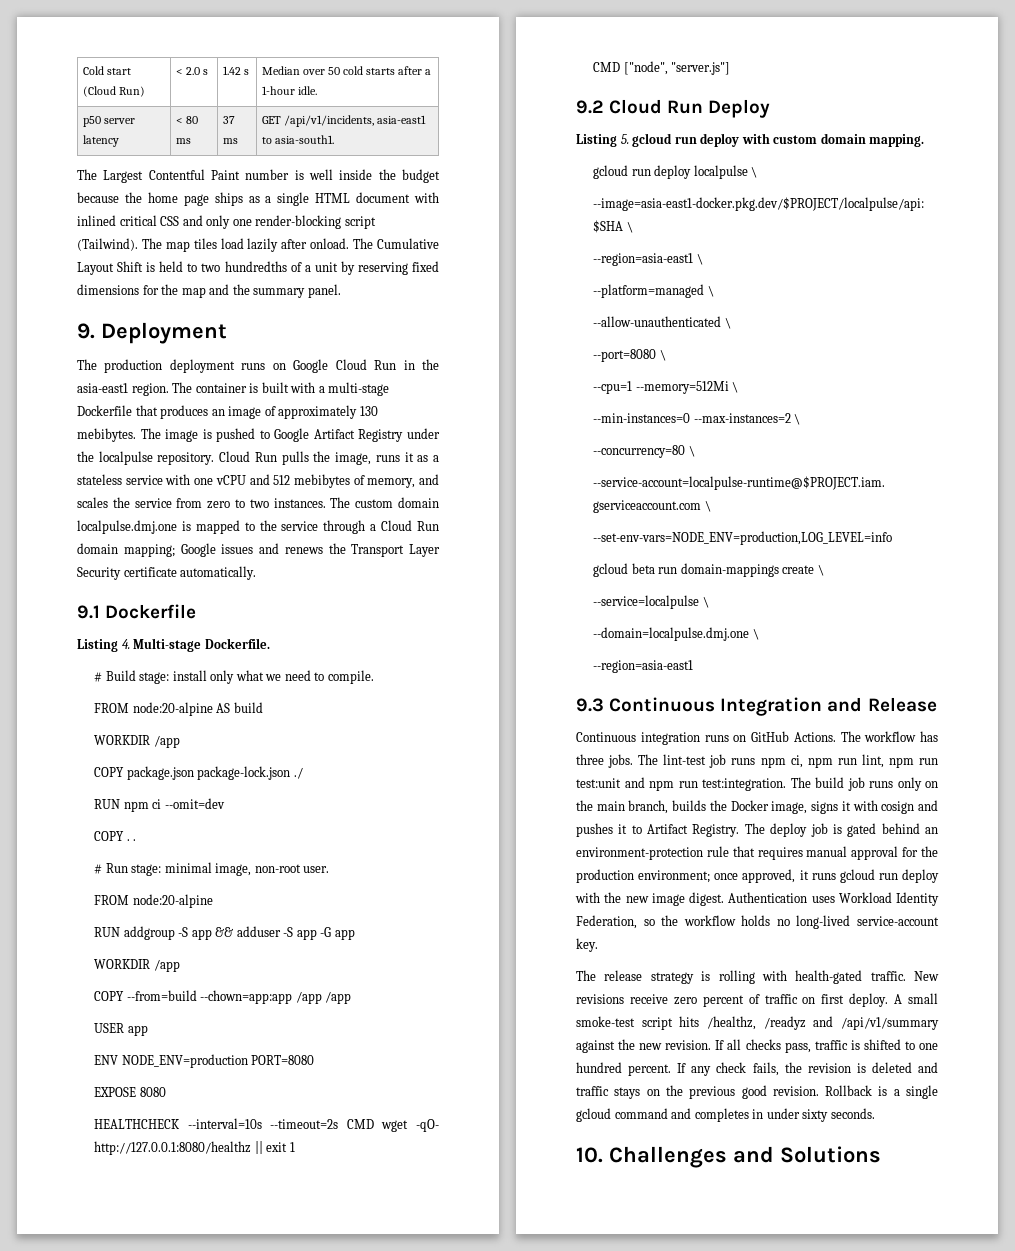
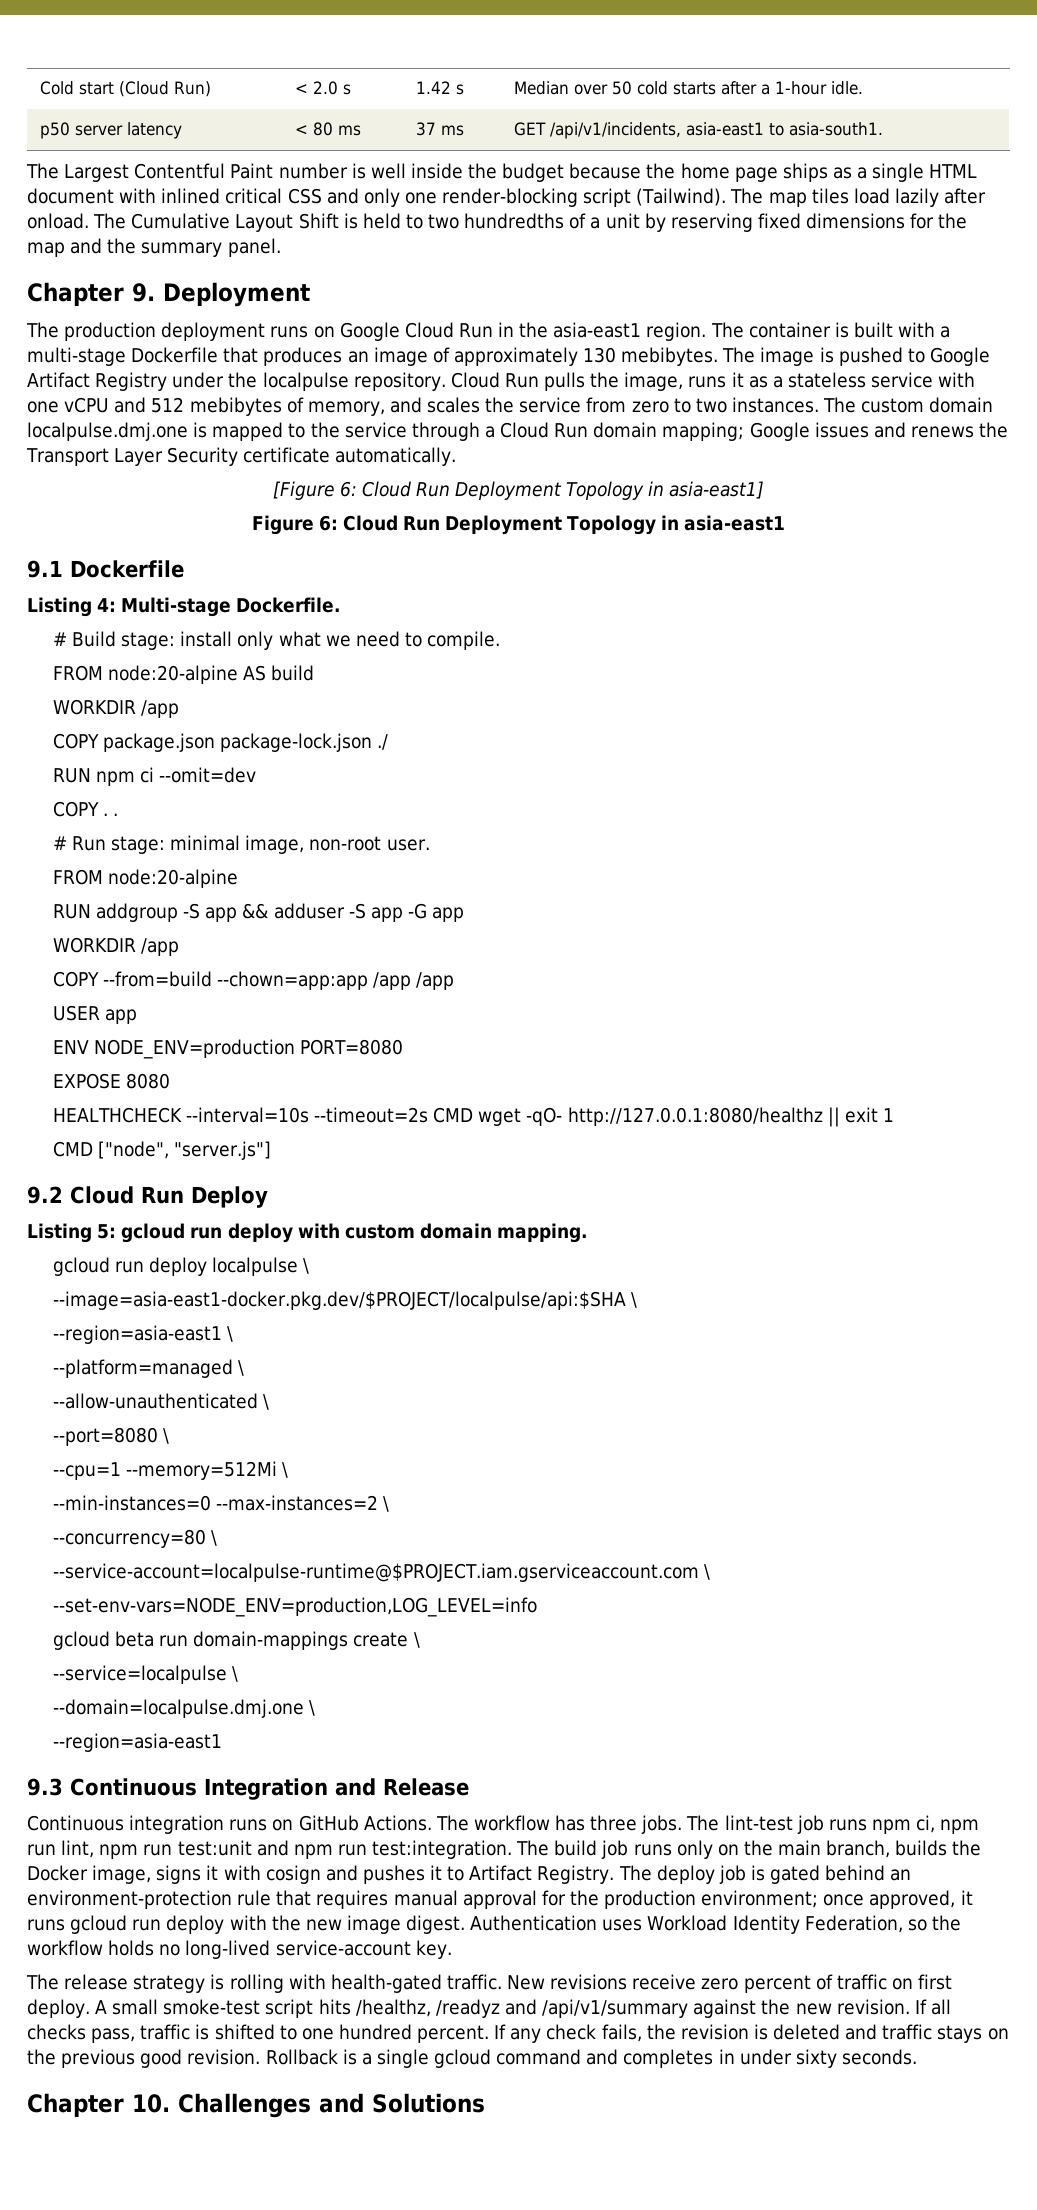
- 9. Deployment
+ Chapter 9. Deployment
+ [Figure 6: Cloud Run Deployment Topology in asia-east1]
+ Figure 6: Cloud Run Deployment Topology in asia-east1
- Listing 4. Multi-stage Dockerfile.
+ Listing 4: Multi-stage Dockerfile.
- Listing 5. gcloud run deploy with custom domain mapping.
+ Listing 5: gcloud run deploy with custom domain mapping.
- 10. Challenges and Solutions
+ Chapter 10. Challenges and Solutions

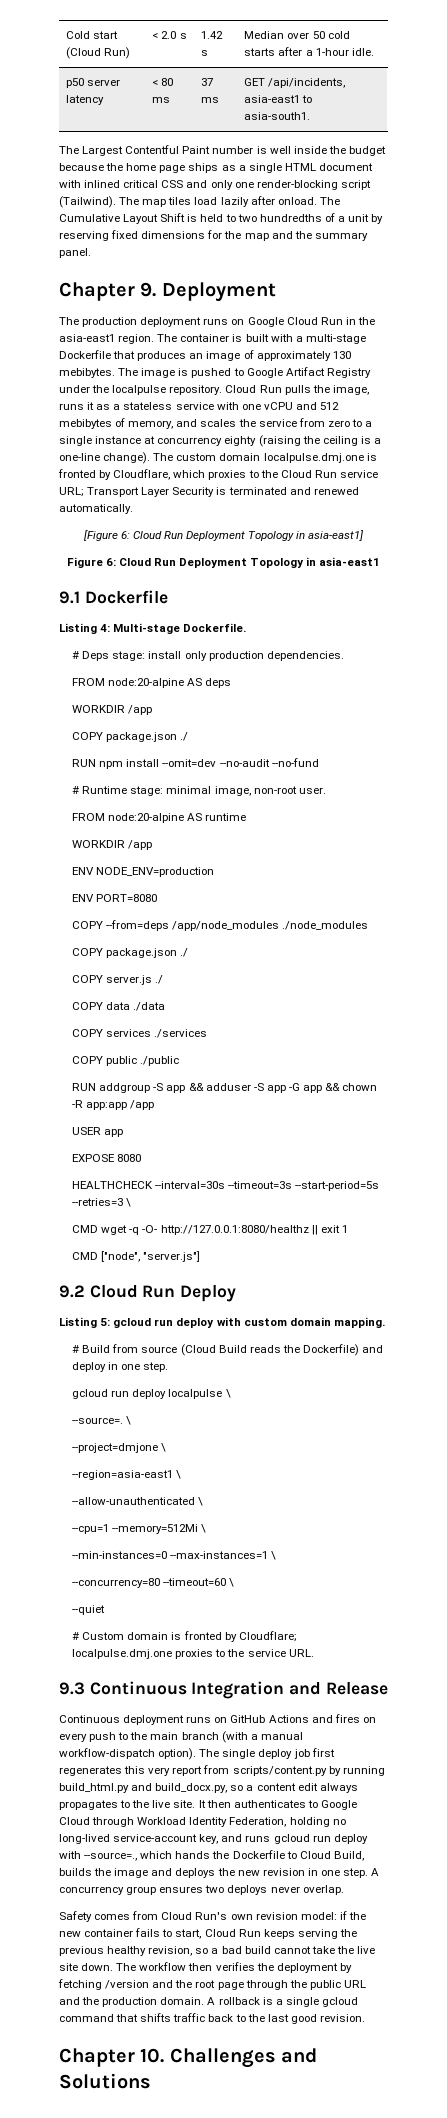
- p50 server latency | < 80 ms | 37 ms | GET /api/v1/incidents, asia-east1 to asia-south1.
+ p50 server latency | < 80 ms | 37 ms | GET /api/incidents, asia-east1 to asia-south1.
- Cloud Run pulls the image, runs it as a stateless service with one vCPU and 512 mebibytes of memory, and scales the service from zero to two instances.
+ Cloud Run pulls the image, runs it as a stateless service with one vCPU and 512 mebibytes of memory, and scales the service from zero to a single instance at concurrency eighty (raising the ceiling is a one-line change).
- The custom domain localpulse.dmj.one is mapped to the service through a Cloud Run domain mapping; Google issues and renews the Transport Layer Security certificate automatically.
+ The custom domain localpulse.dmj.one is fronted by Cloudflare, which proxies to the Cloud Run service URL; Transport Layer Security is terminated and renewed automatically.
- # Build stage: install only what we need to compile.
- FROM node:20-alpine AS build
+ # Deps stage: install only production dependencies.
+ FROM node:20-alpine AS deps
  WORKDIR /app
- COPY package.json package-lock.json ./
+ COPY package.json ./
- RUN npm ci --omit=dev
- COPY . .
- # Run stage: minimal image, non-root user.
- FROM node:20-alpine
+ RUN npm install --omit=dev --no-audit --no-fund
+ # Runtime stage: minimal image, non-root user.
+ FROM node:20-alpine AS runtime
+ WORKDIR /app
+ ENV NODE_ENV=production
+ ENV PORT=8080
+ COPY --from=deps /app/node_modules ./node_modules
+ COPY package.json ./
+ COPY server.js ./
+ COPY data ./data
+ COPY services ./services
+ COPY public ./public
- RUN addgroup -S app && adduser -S app -G app
- WORKDIR /app
- COPY --from=build --chown=app:app /app /app
+ RUN addgroup -S app && adduser -S app -G app && chown -R app:app /app
- ENV NODE_ENV=production PORT=8080
- HEALTHCHECK --interval=10s --timeout=2s CMD wget -qO- http://127.0.0.1:8080/healthz || exit 1
+ HEALTHCHECK --interval=30s --timeout=3s --start-period=5s --retries=3 \
+ CMD wget -q -O- http://127.0.0.1:8080/healthz || exit 1
+ # Build from source (Cloud Build reads the Dockerfile) and deploy in one step.
- --image=asia-east1-docker.pkg.dev/$PROJECT/localpulse/api:$SHA \
+ --source=. \
+ --project=dmjone \
- --platform=managed \
- --port=8080 \
- --min-instances=0 --max-instances=2 \
+ --min-instances=0 --max-instances=1 \
- --concurrency=80 \
- --service-account=localpulse-runtime@$PROJECT.iam.gserviceaccount.com \
- --set-env-vars=NODE_ENV=production,LOG_LEVEL=info
- gcloud beta run domain-mappings create \
- --service=localpulse \
- --domain=localpulse.dmj.one \
- --region=asia-east1
+ --concurrency=80 --timeout=60 \
+ --quiet
+ # Custom domain is fronted by Cloudflare; localpulse.dmj.one proxies to the service URL.
- Continuous integration runs on GitHub Actions. The workflow has three jobs. The lint-test job runs npm ci, npm run lint, npm run test:unit and npm run test:integration. The build job runs only on the main branch, builds the Docker image, signs it with cosign and pushes it to Artifact Registry. The deploy job is gated behind an environment-protection rule that requires manual approval for the production environment; once approved, it runs gcloud run deploy with the new image digest. Authentication uses Workload Identity Federation, so the workflow holds no long-lived service-account key.
- The release strategy is rolling with health-gated traffic. New revisions receive zero percent of traffic on first deploy. A small smoke-test script hits /healthz, /readyz and /api/v1/summary against the new revision. If all checks pass, traffic is shifted to one hundred percent. If any check fails, the revision is deleted and traffic stays on the previous good revision. Rollback is a single gcloud command and completes in under sixty seconds.
+ Continuous deployment runs on GitHub Actions and fires on every push to the main branch (with a manual workflow-dispatch option). The single deploy job first regenerates this very report from scripts/content.py by running build_html.py and build_docx.py, so a content edit always propagates to the live site. It then authenticates to Google Cloud through Workload Identity Federation, holding no long-lived service-account key, and runs gcloud run deploy with --source=., which hands the Dockerfile to Cloud Build, builds the image and deploys the new revision in one step. A concurrency group ensures two deploys never overlap.
+ Safety comes from Cloud Run's own revision model: if the new container fails to start, Cloud Run keeps serving the previous healthy revision, so a bad build cannot take the live site down. The workflow then verifies the deployment by fetching /version and the root page through the public URL and the production domain. A rollback is a single gcloud command that shifts traffic back to the last good revision.

